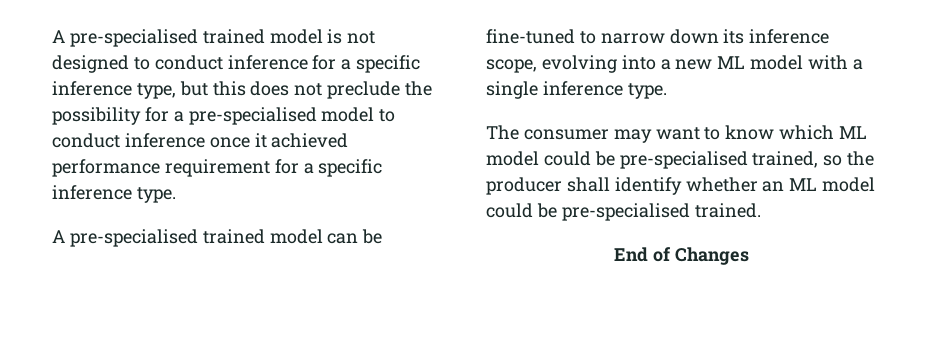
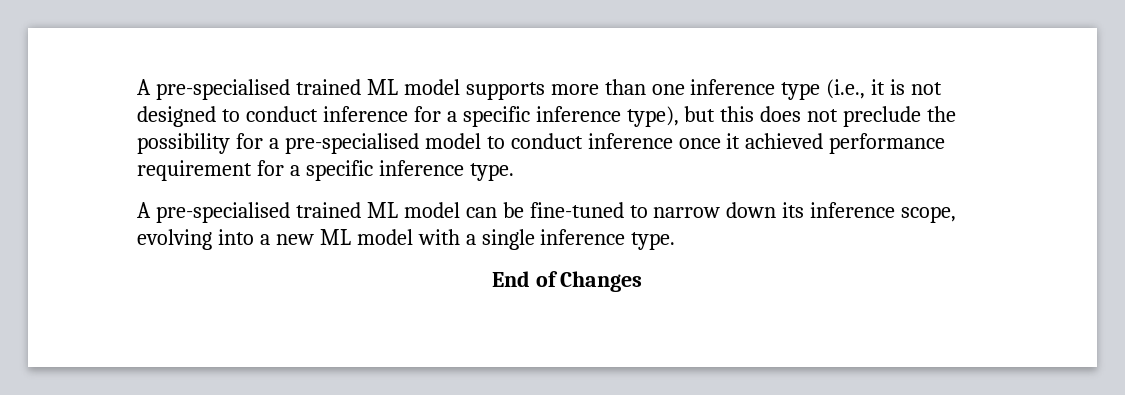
- A pre-specialised trained model is not designed to conduct inference for a specific inference type, but this does not preclude the possibility for a pre-specialised model to conduct inference once it achieved performance requirement for a specific inference type.
+ A pre-specialised trained ML model supports more than one inference type (i.e., it is not designed to conduct inference for a specific inference type), but this does not preclude the possibility for a pre-specialised model to conduct inference once it achieved performance requirement for a specific inference type.
- A pre-specialised trained model can be fine-tuned to narrow down its inference scope, evolving into a new ML model with a single inference type.
+ A pre-specialised trained ML model can be fine-tuned to narrow down its inference scope, evolving into a new ML model with a single inference type.
- The consumer may want to know which ML model could be pre-specialised trained, so the producer shall identify whether an ML model could be pre-specialised trained.

